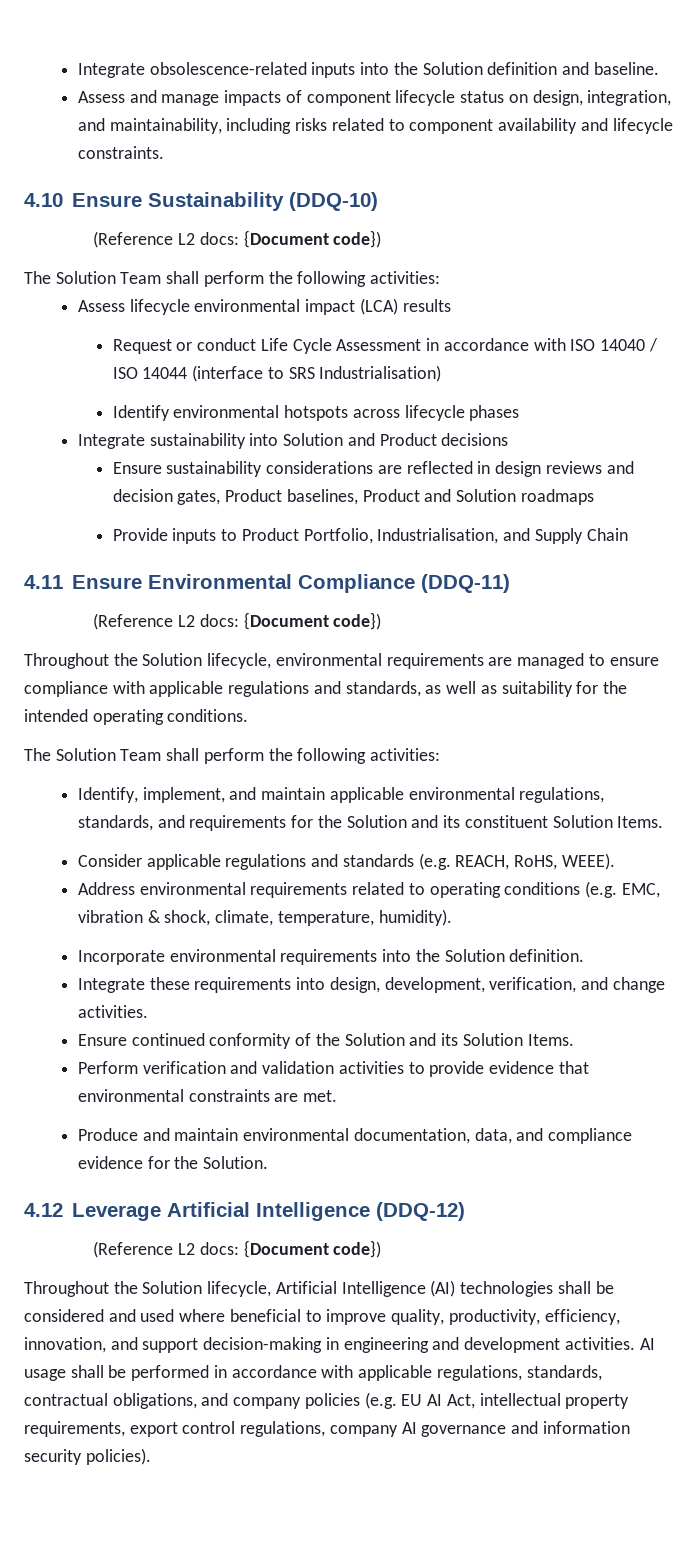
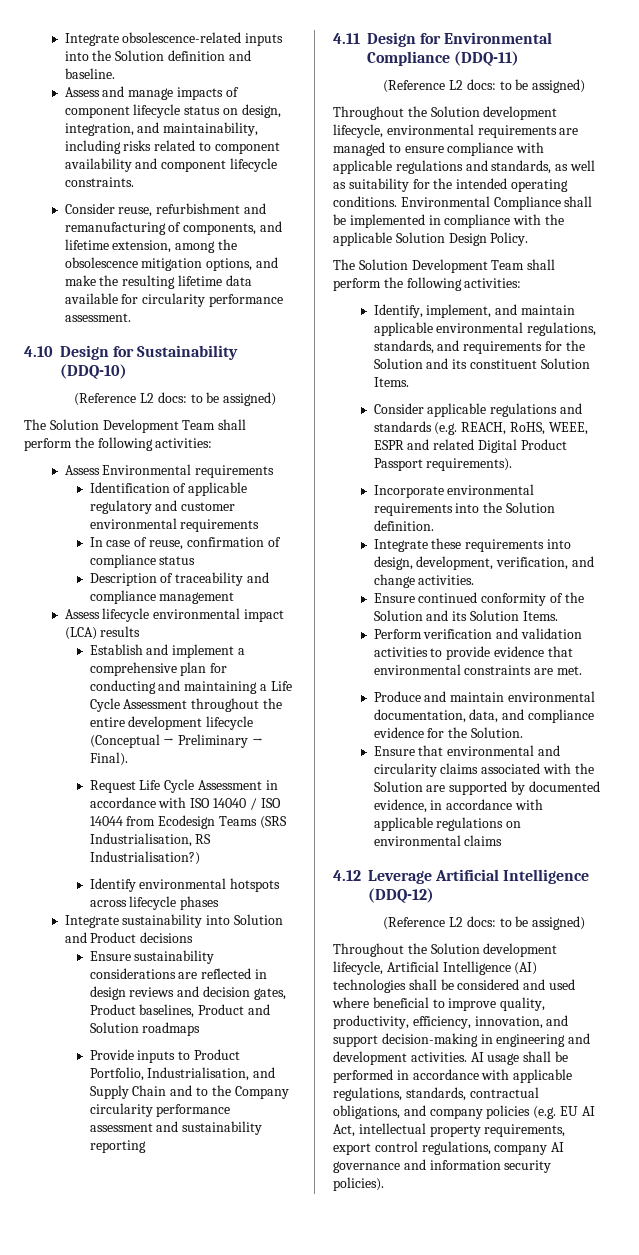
- Assess and manage impacts of component lifecycle status on design, integration, and maintainability, including risks related to component availability and lifecycle constraints.
+ Assess and manage impacts of component lifecycle status on design, integration, and maintainability, including risks related to component availability and component lifecycle constraints.
+ Consider reuse, refurbishment and remanufacturing of components, and lifetime extension, among the obsolescence mitigation options, and make the resulting lifetime data available for circularity performance assessment.
- 4.10 Ensure Sustainability (DDQ-10)
- (Reference L2 docs: {Document code})
- The Solution Team shall perform the following activities:
+ 4.10 Design for Sustainability (DDQ-10)
+ (Reference L2 docs: to be assigned)
+ The Solution Development Team shall perform the following activities:
+ Assess Environmental requirements
+ Identification of applicable regulatory and customer environmental requirements
+ In case of reuse, confirmation of compliance status
+ Description of traceability and compliance management
+ Establish and implement a comprehensive plan for conducting and maintaining a Life Cycle Assessment throughout the entire development lifecycle (Conceptual → Preliminary → Final).
- Request or conduct Life Cycle Assessment in accordance with ISO 14040 / ISO 14044 (interface to SRS Industrialisation)
+ Request Life Cycle Assessment in accordance with ISO 14040 / ISO 14044 from Ecodesign Teams (SRS Industrialisation, RS Industrialisation?)
- Provide inputs to Product Portfolio, Industrialisation, and Supply Chain
+ Provide inputs to Product Portfolio, Industrialisation, and Supply Chain and to the Company circularity performance assessment and sustainability reporting
- 4.11 Ensure Environmental Compliance (DDQ-11)
- (Reference L2 docs: {Document code})
- Throughout the Solution lifecycle, environmental requirements are managed to ensure compliance with applicable regulations and standards, as well as suitability for the intended operating conditions.
- The Solution Team shall perform the following activities:
+ 4.11 Design for Environmental Compliance (DDQ-11)
+ (Reference L2 docs: to be assigned)
+ Throughout the Solution development lifecycle, environmental requirements are managed to ensure compliance with applicable regulations and standards, as well as suitability for the intended operating conditions. Environmental Compliance shall be implemented in compliance with the applicable Solution Design Policy.
+ The Solution Development Team shall perform the following activities:
- Consider applicable regulations and standards (e.g. REACH, RoHS, WEEE).
- Address environmental requirements related to operating conditions (e.g. EMC, vibration & shock, climate, temperature, humidity).
+ Consider applicable regulations and standards (e.g. REACH, RoHS, WEEE, ESPR and related Digital Product Passport requirements).
+ Ensure that environmental and circularity claims associated with the Solution are supported by documented evidence, in accordance with applicable regulations on environmental claims
  4.12 Leverage Artificial Intelligence (DDQ-12)
- (Reference L2 docs: {Document code})
- Throughout the Solution lifecycle, Artificial Intelligence (AI) technologies shall be considered and used where beneficial to improve quality, productivity, efficiency, innovation, and support decision-making in engineering and development activities.
+ (Reference L2 docs: to be assigned)
+ Throughout the Solution development lifecycle, Artificial Intelligence (AI) technologies shall be considered and used where beneficial to improve quality, productivity, efficiency, innovation, and support decision-making in engineering and development activities.

